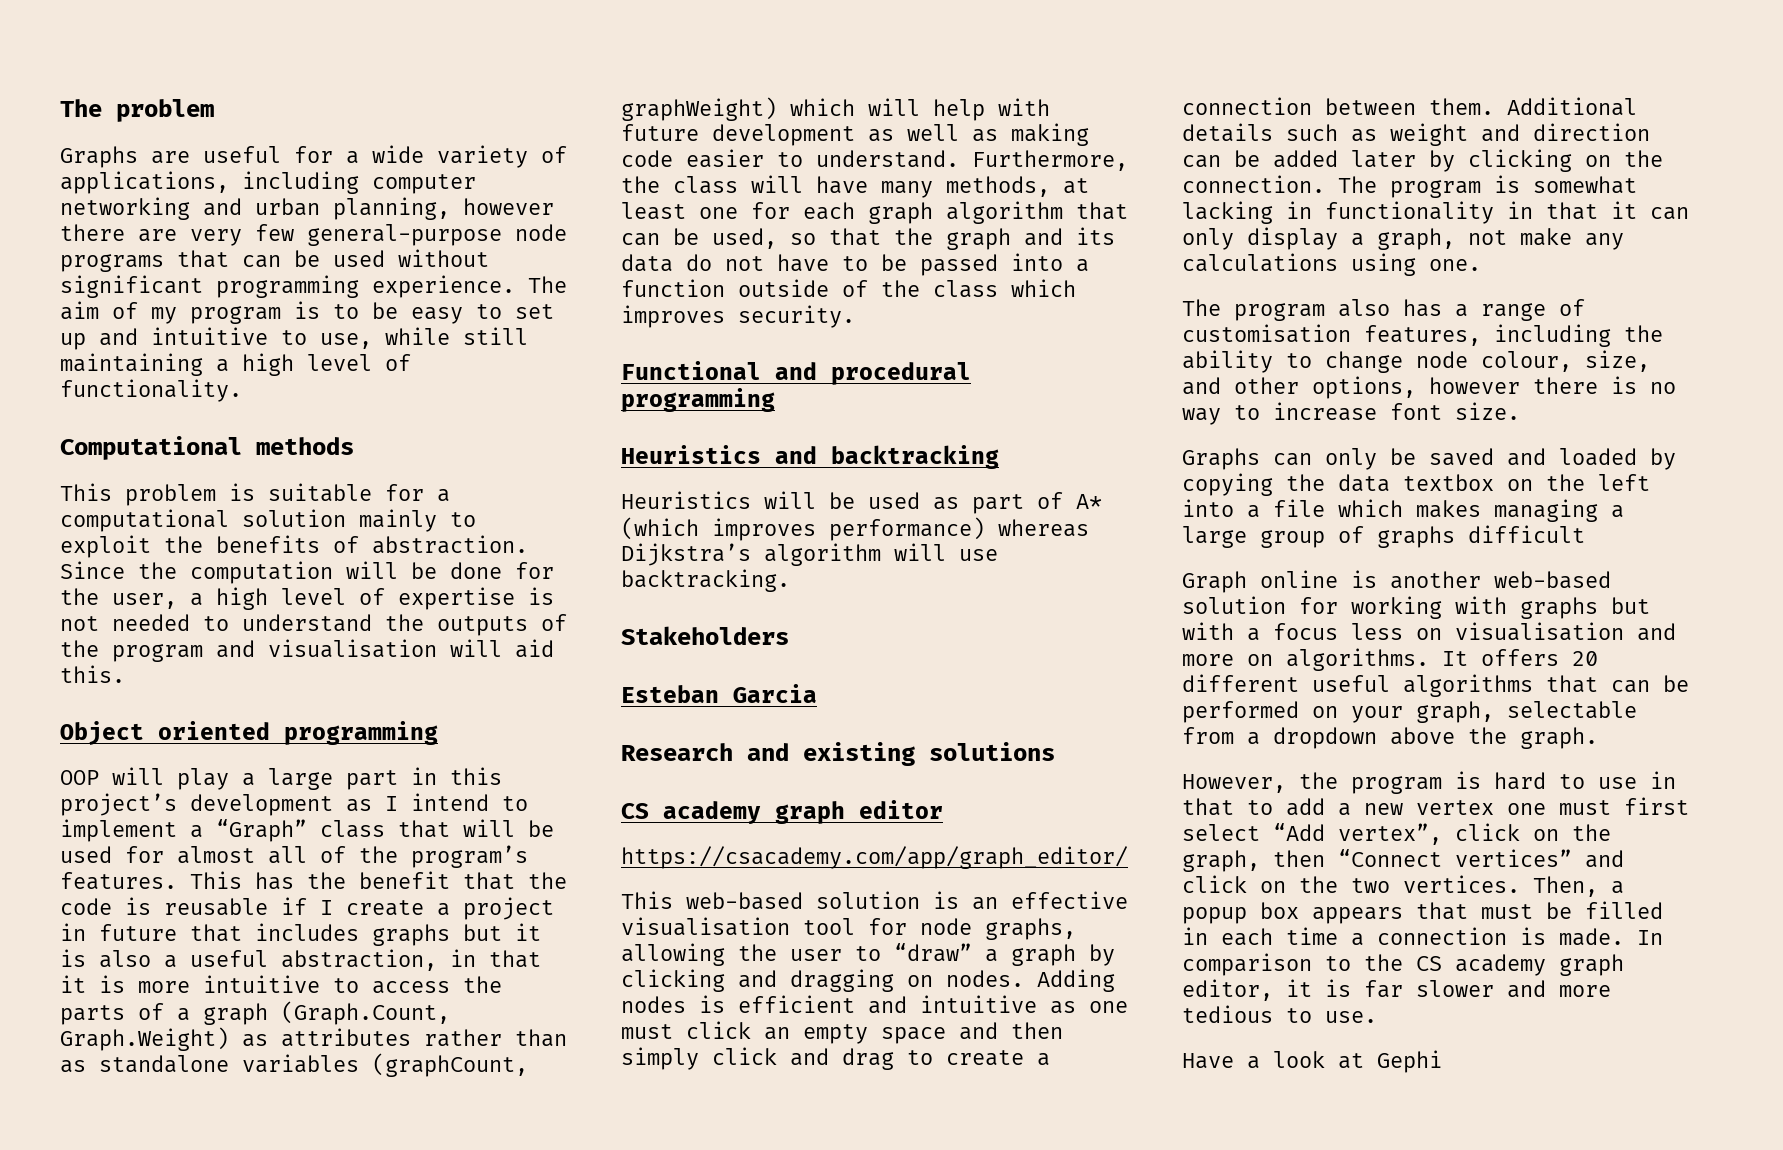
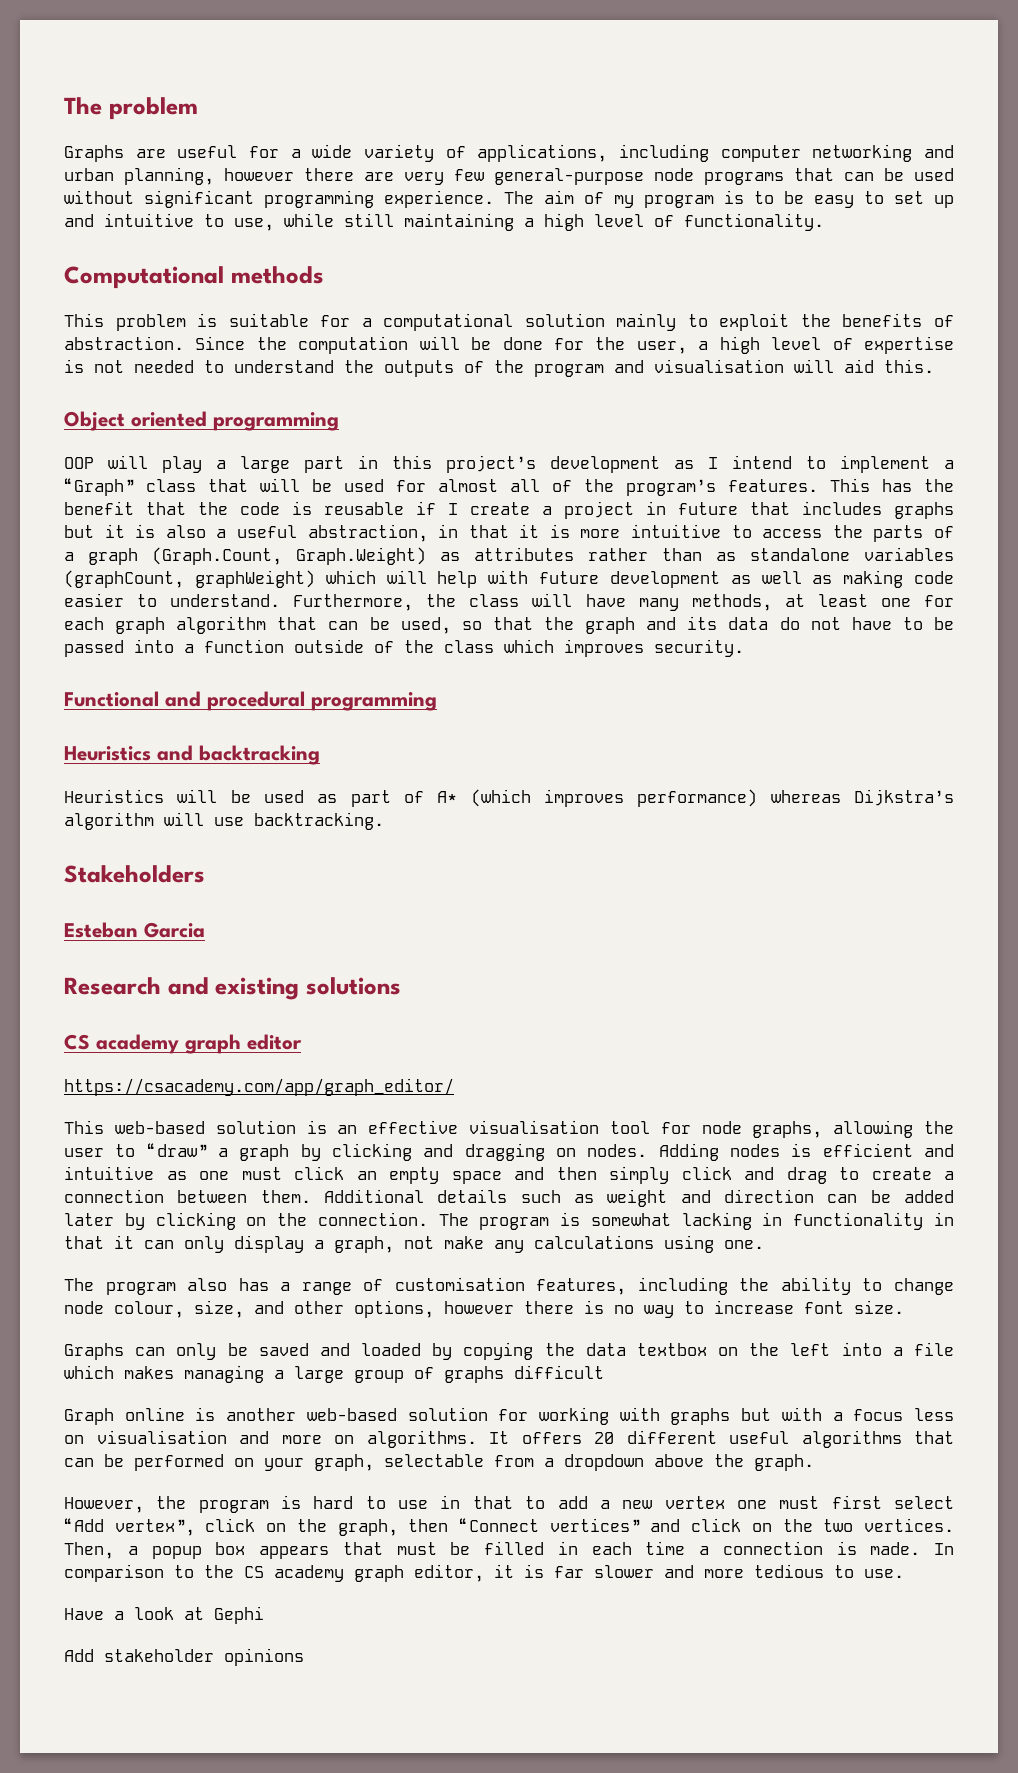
+ Add stakeholder opinions

